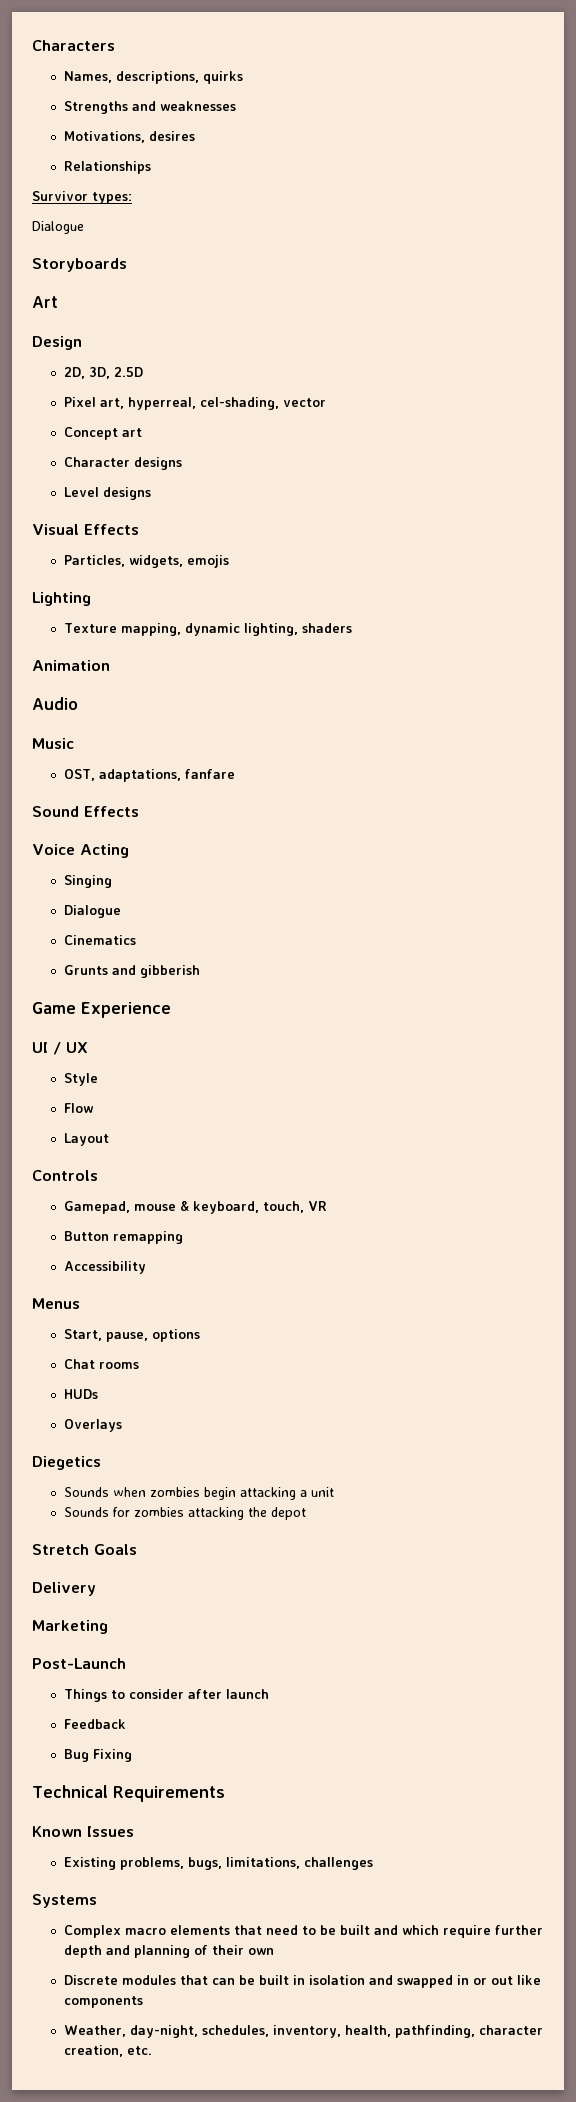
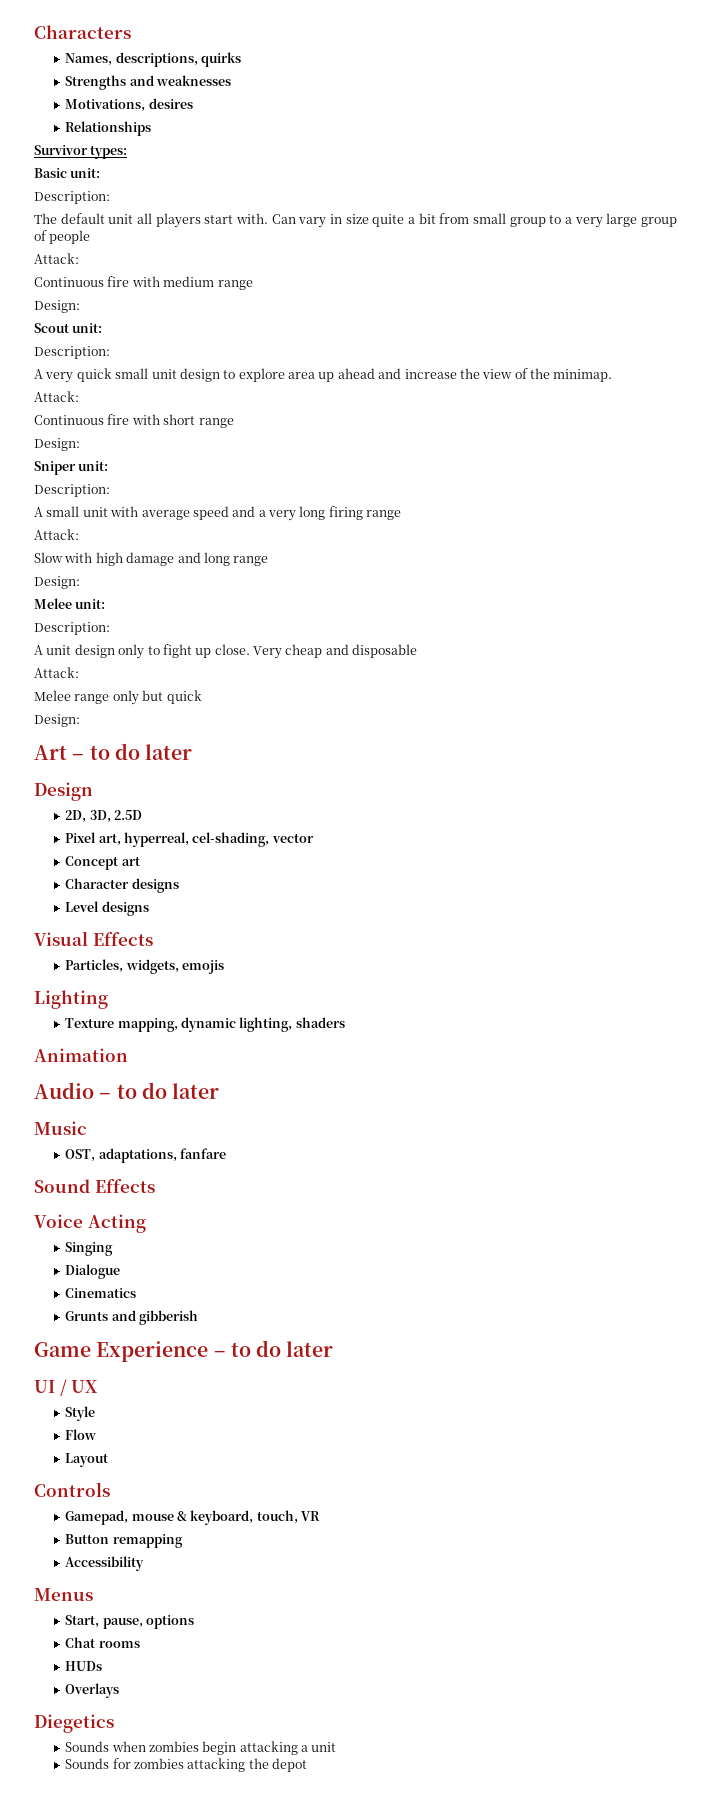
  Survivor types:
- Dialogue
- Storyboards
- Art
+ Basic unit:
+ Description:
+ The default unit all players start with. Can vary in size quite a bit from small group to a very large group of people
+ Attack:
+ Continuous fire with medium range
+ Design:
+ Scout unit:
+ Description:
+ A very quick small unit design to explore area up ahead and increase the view of the minimap.
+ Attack:
+ Continuous fire with short range
+ Design:
+ Sniper unit:
+ Description:
+ A small unit with average speed and a very long firing range
+ Attack:
+ Slow with high damage and long range
+ Design:
+ Melee unit:
+ Description:
+ A unit design only to fight up close. Very cheap and disposable
+ Attack:
+ Melee range only but quick
+ Design:
+ Art – to do later
- Audio
+ Audio – to do later
- Game Experience
+ Game Experience – to do later
- Stretch Goals
- Delivery
- Marketing
- Post-Launch
- Things to consider after launch
- Feedback
- Bug Fixing
- Technical Requirements
- Known Issues
- Existing problems, bugs, limitations, challenges
- Systems
- Complex macro elements that need to be built and which require further depth and planning of their own
- Discrete modules that can be built in isolation and swapped in or out like components
- Weather, day-night, schedules, inventory, health, pathfinding, character creation, etc.

